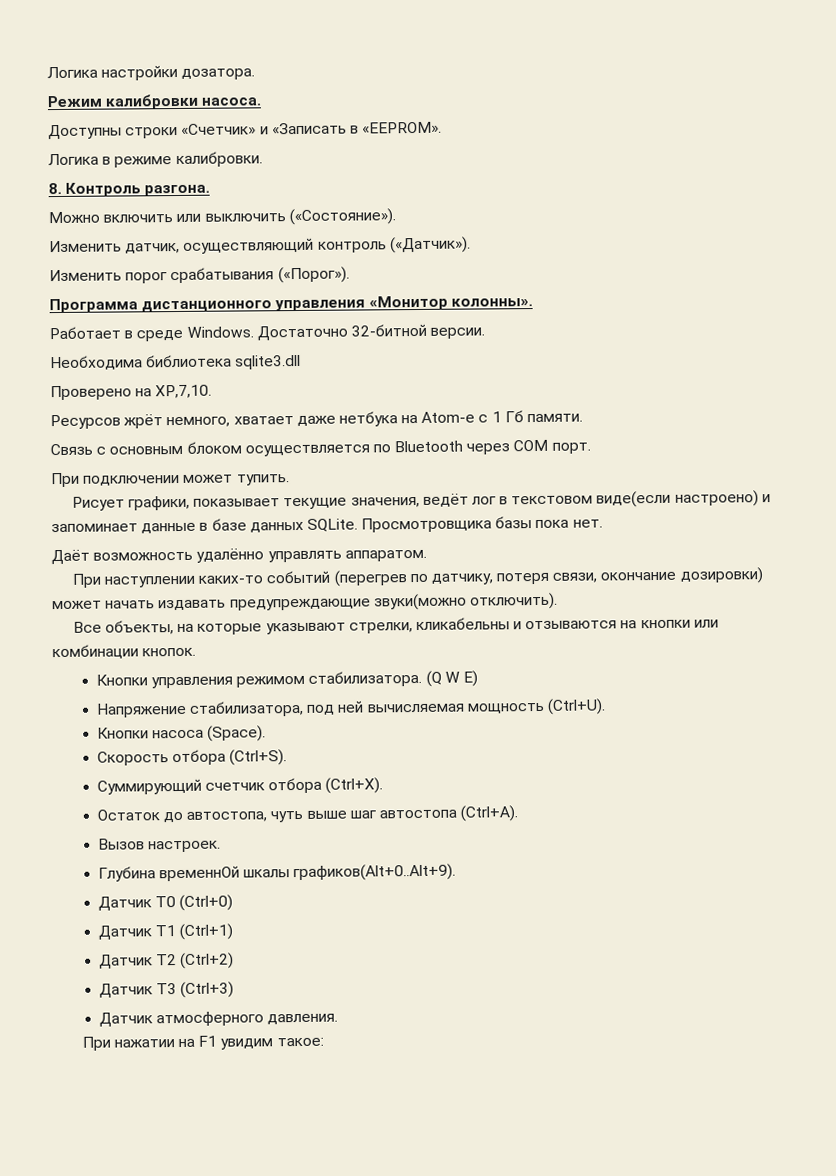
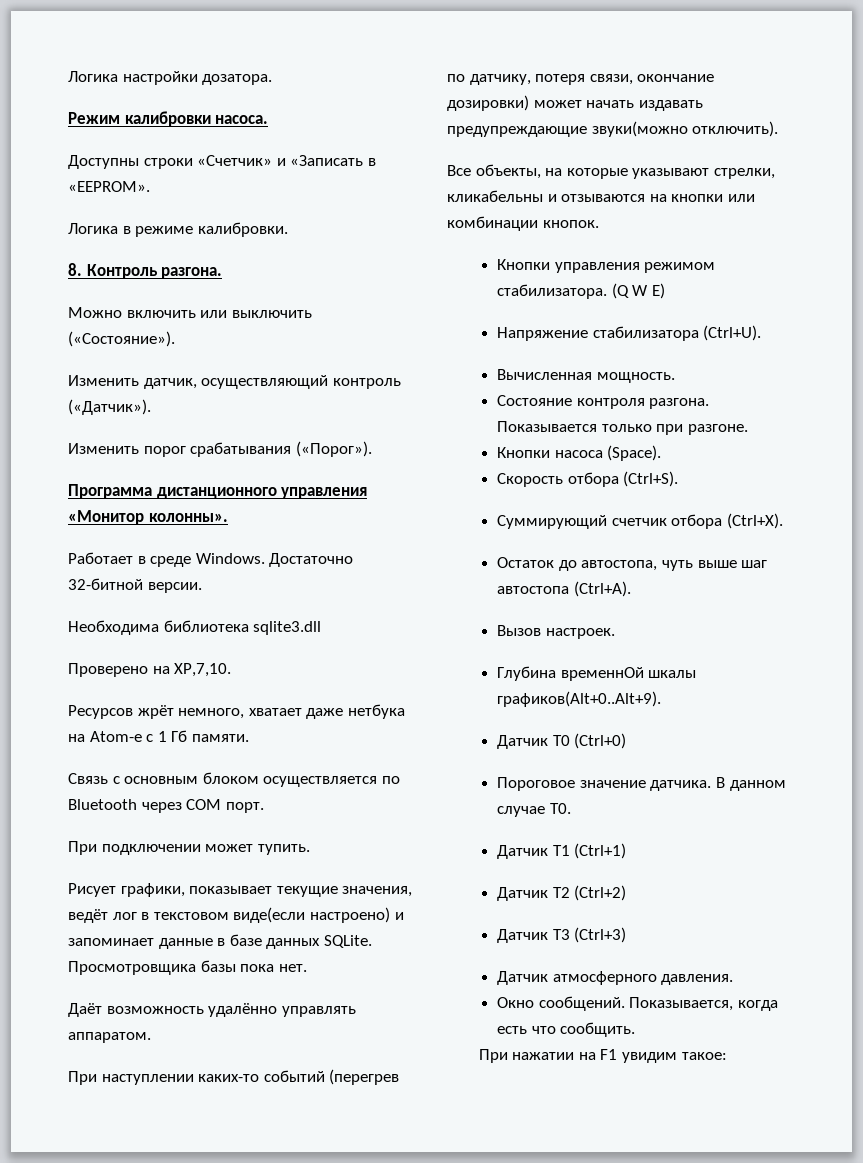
- Напряжение стабилизатора, под ней вычисляемая мощность (Ctrl+U).
+ Напряжение стабилизатора (Ctrl+U).
+ Вычисленная мощность.
+ Состояние контроля разгона. Показывается только при разгоне.
+ Пороговое значение датчика. В данном случае Т0.
+ Окно сообщений. Показывается, когда есть что сообщить.

